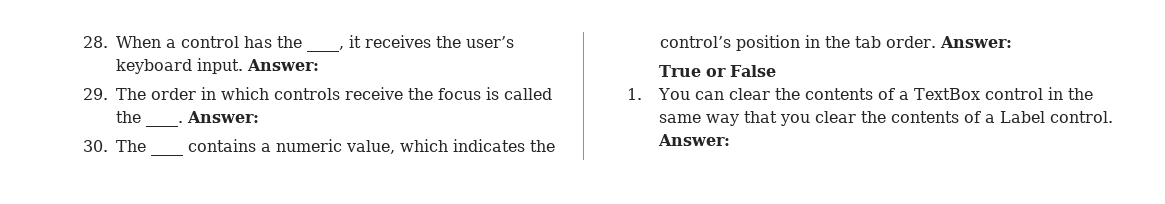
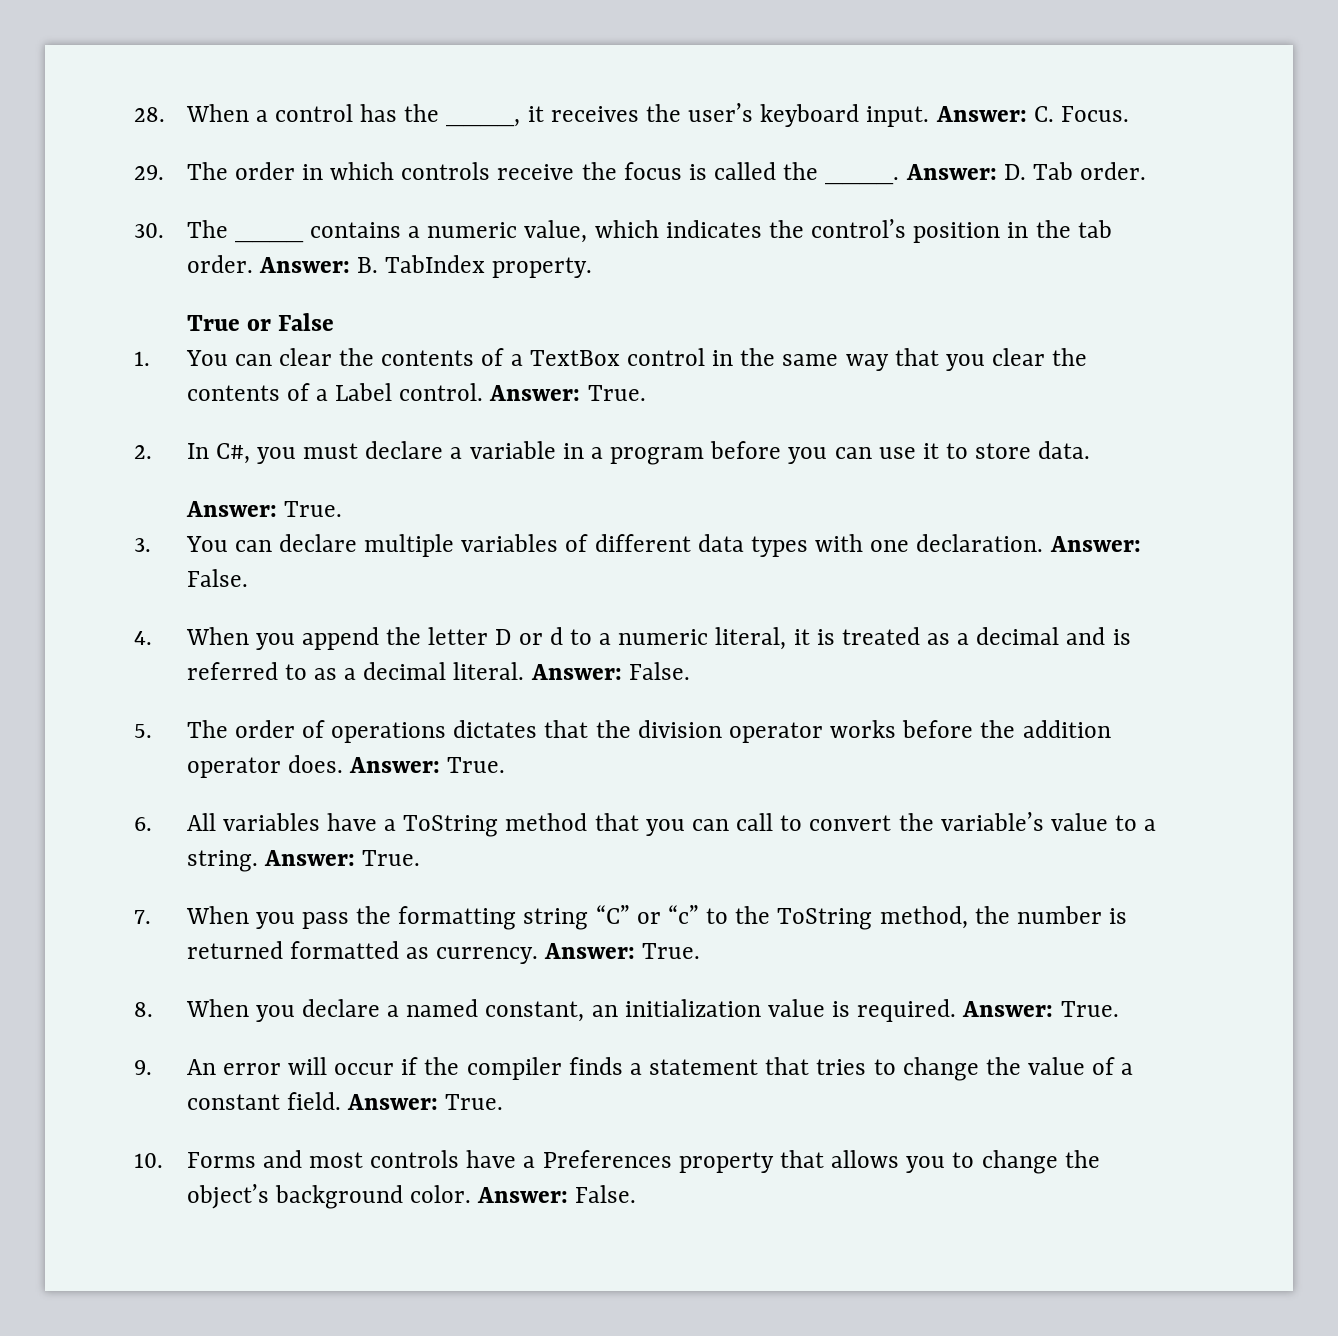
- 28. When a control has the ____, it receives the user’s keyboard input. Answer:
+ 28. When a control has the ____, it receives the user’s keyboard input. Answer: C. Focus.
- 29. The order in which controls receive the focus is called the ____. Answer:
+ 29. The order in which controls receive the focus is called the ____. Answer: D. Tab order.
- 30. The ____ contains a numeric value, which indicates the control’s position in the tab order. Answer:
+ 30. The ____ contains a numeric value, which indicates the control’s position in the tab order. Answer: B. TabIndex property.
- 1. You can clear the contents of a TextBox control in the same way that you clear the contents of a Label control. Answer:
+ 1. You can clear the contents of a TextBox control in the same way that you clear the contents of a Label control. Answer: True.
+ 2. In C#, you must declare a variable in a program before you can use it to store data.
+ Answer: True.
+ 3. You can declare multiple variables of different data types with one declaration. Answer: False.
+ 4. When you append the letter D or d to a numeric literal, it is treated as a decimal and is referred to as a decimal literal. Answer: False.
+ 5. The order of operations dictates that the division operator works before the addition operator does. Answer: True.
+ 6. All variables have a ToString method that you can call to convert the variable’s value to a string. Answer: True.
+ 7. When you pass the formatting string “C” or “c” to the ToString method, the number is returned formatted as currency. Answer: True.
+ 8. When you declare a named constant, an initialization value is required. Answer: True.
+ 9. An error will occur if the compiler finds a statement that tries to change the value of a constant field. Answer: True.
+ 10. Forms and most controls have a Preferences property that allows you to change the object’s background color. Answer: False.

